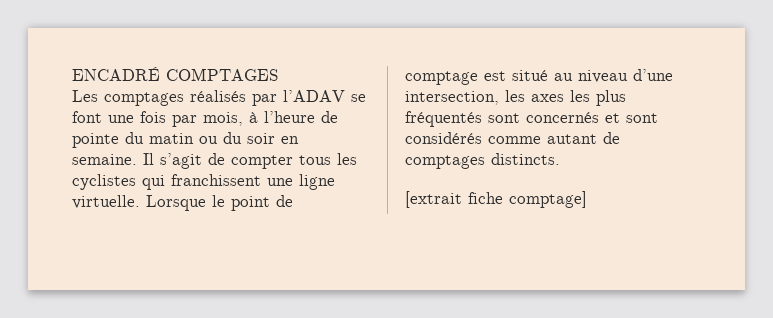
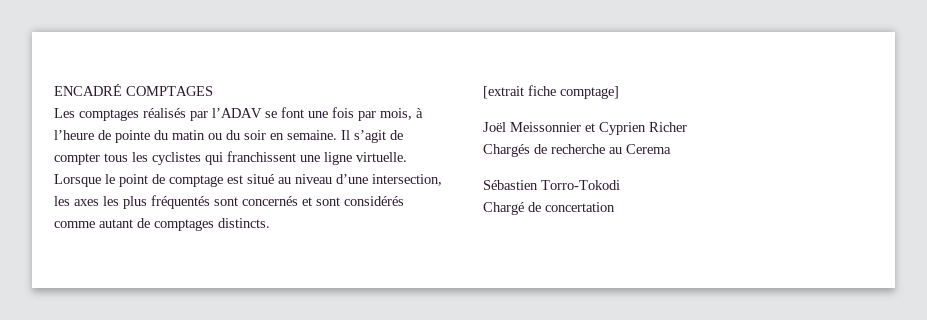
+ Joël Meissonnier et Cyprien Richer
+ Chargés de recherche au Cerema
+ Sébastien Torro-Tokodi
+ Chargé de concertation

